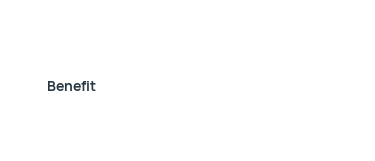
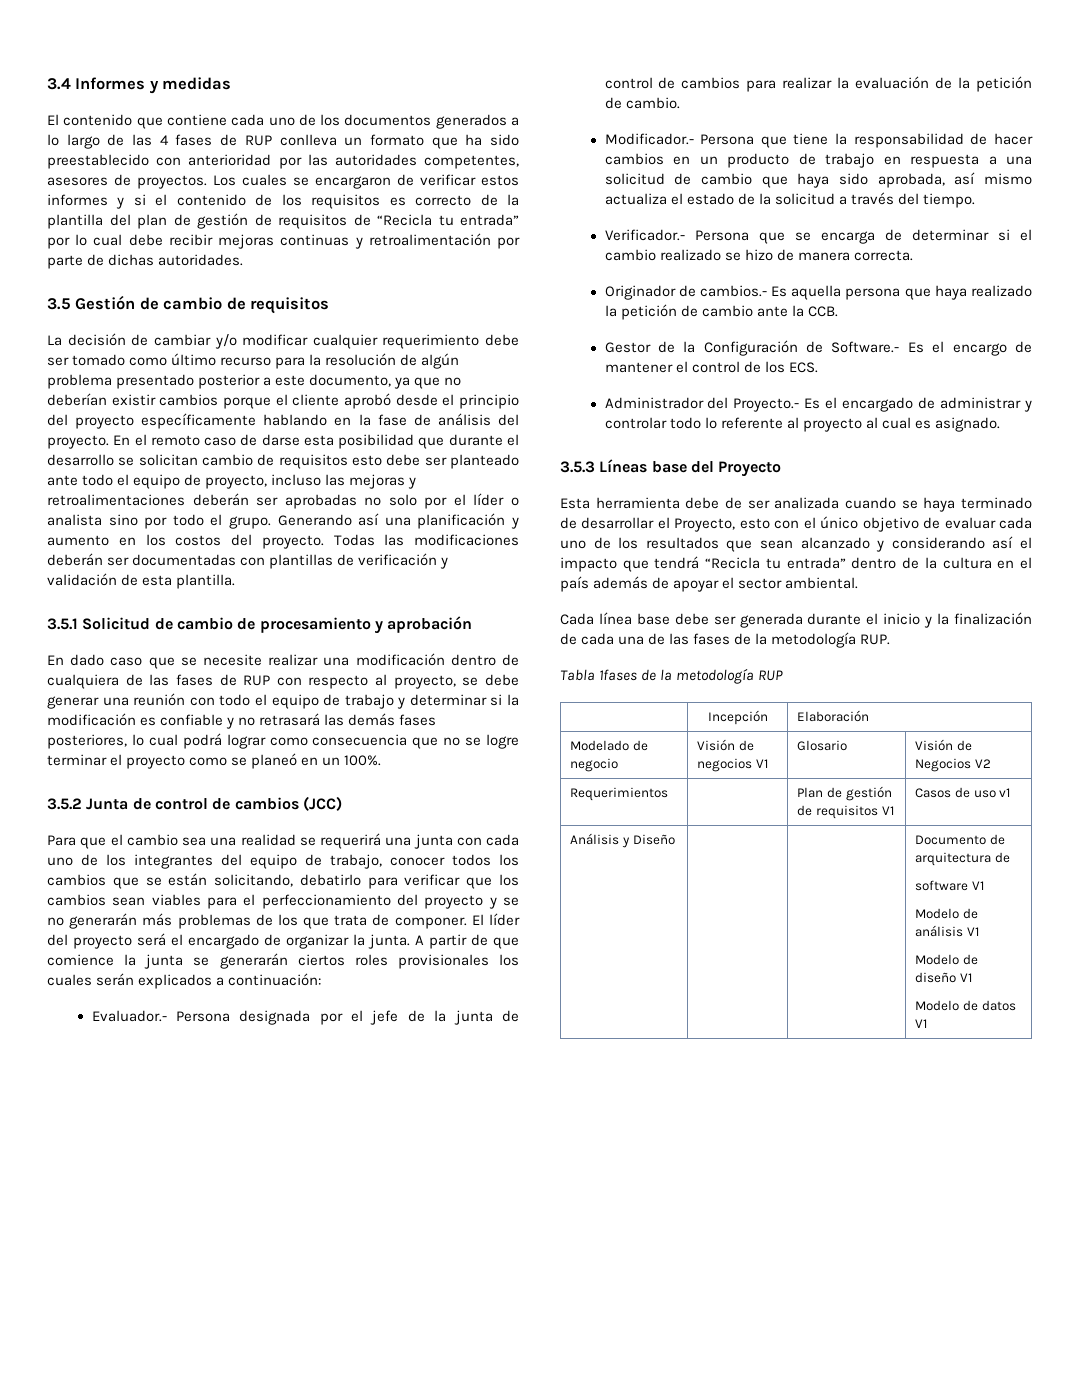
- Benefit
+ 3.4 Informes y medidas
+ El contenido que contiene cada uno de los documentos generados a lo largo de las 4 fases de RUP conlleva un formato que ha sido preestablecido con anterioridad por las autoridades competentes, asesores de proyectos. Los cuales se encargaron de verificar estos informes y si el contenido de los requisitos es correcto de la plantilla del plan de gestión de requisitos de “Recicla tu entrada” por lo cual debe recibir mejoras continuas y retroalimentación por parte de dichas autoridades.
+ 3.5 Gestión de cambio de requisitos
+ La decisión de cambiar y/o modificar cualquier requerimiento debe ser tomado como último recurso para la resolución de algún problema presentado posterior a este documento, ya que no deberían existir cambios porque el cliente aprobó desde el principio del proyecto específicamente hablando en la fase de análisis del proyecto. En el remoto caso de darse esta posibilidad que durante el desarrollo se solicitan cambio de requisitos esto debe ser planteado ante todo el equipo de proyecto, incluso las mejoras y retroalimentaciones deberán ser aprobadas no solo por el líder o analista sino por todo el grupo. Generando así una planificación y aumento en los costos del proyecto. Todas las modificaciones deberán ser documentadas con plantillas de verificación y validación de esta plantilla.
+ 3.5.1 Solicitud de cambio de procesamiento y aprobación
+ En dado caso que se necesite realizar una modificación dentro de cualquiera de las fases de RUP con respecto al proyecto, se debe generar una reunión con todo el equipo de trabajo y determinar si la modificación es confiable y no retrasará las demás fases posteriores, lo cual podrá lograr como consecuencia que no se logre terminar el proyecto como se planeó en un 100%.
+ 3.5.2 Junta de control de cambios (JCC)
+ Para que el cambio sea una realidad se requerirá una junta con cada uno de los integrantes del equipo de trabajo, conocer todos los cambios que se están solicitando, debatirlo para verificar que los cambios sean viables para el perfeccionamiento del proyecto y se no generarán más problemas de los que trata de componer. El líder del proyecto será el encargado de organizar la junta. A partir de que comience la junta se generarán ciertos roles provisionales los cuales serán explicados a continuación:
+ Evaluador.- Persona designada por el jefe de la junta de control de cambios para realizar la evaluación de la petición de cambio.
+ Modificador.- Persona que tiene la responsabilidad de hacer cambios en un producto de trabajo en respuesta a una solicitud de cambio que haya sido aprobada, así mismo actualiza el estado de la solicitud a través del tiempo.
+ Verificador.- Persona que se encarga de determinar si el cambio realizado se hizo de manera correcta.
+ Originador de cambios.- Es aquella persona que haya realizado la petición de cambio ante la CCB.
+ Gestor de la Configuración de Software.- Es el encargo de mantener el control de los ECS.
+ Administrador del Proyecto.- Es el encargado de administrar y controlar todo lo referente al proyecto al cual es asignado.
+ 3.5.3 Líneas base del Proyecto
+ Esta herramienta debe de ser analizada cuando se haya terminado de desarrollar el Proyecto, esto con el único objetivo de evaluar cada uno de los resultados que sean alcanzado y considerando así el impacto que tendrá “Recicla tu entrada” dentro de la cultura en el país además de apoyar el sector ambiental.
+ Cada línea base debe ser generada durante el inicio y la finalización de cada una de las fases de la metodología RUP.
+ Tabla 1fases de la metodología RUP
+ | Incepción | Elaboración
+ Modelado de negocio | Visión de negocios V1 | Glosario | Visión de Negocios V2
+ Requerimientos | | Plan de gestión de requisitos V1 | Casos de uso v1
+ Análisis y Diseño | | | Documento de arquitectura de
+ software V1
+ Modelo de análisis V1
+ Modelo de diseño V1
+ Modelo de datos V1

